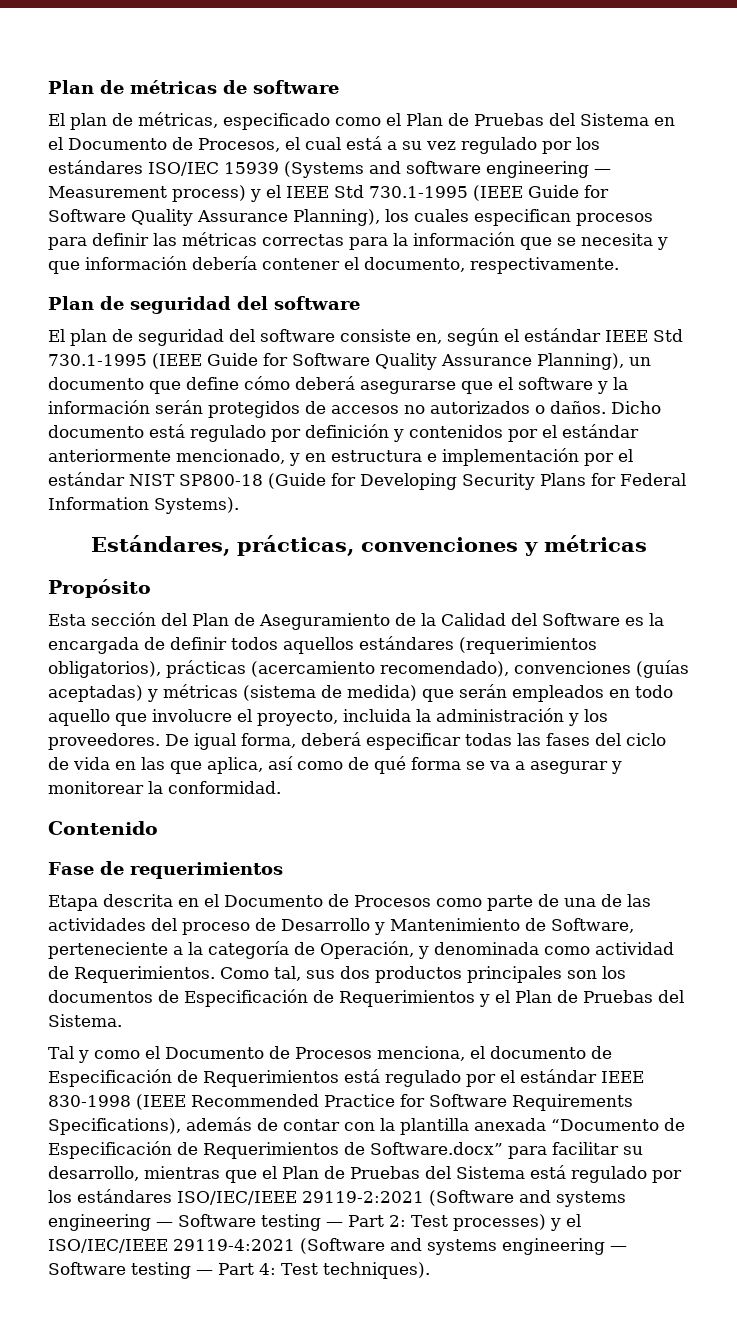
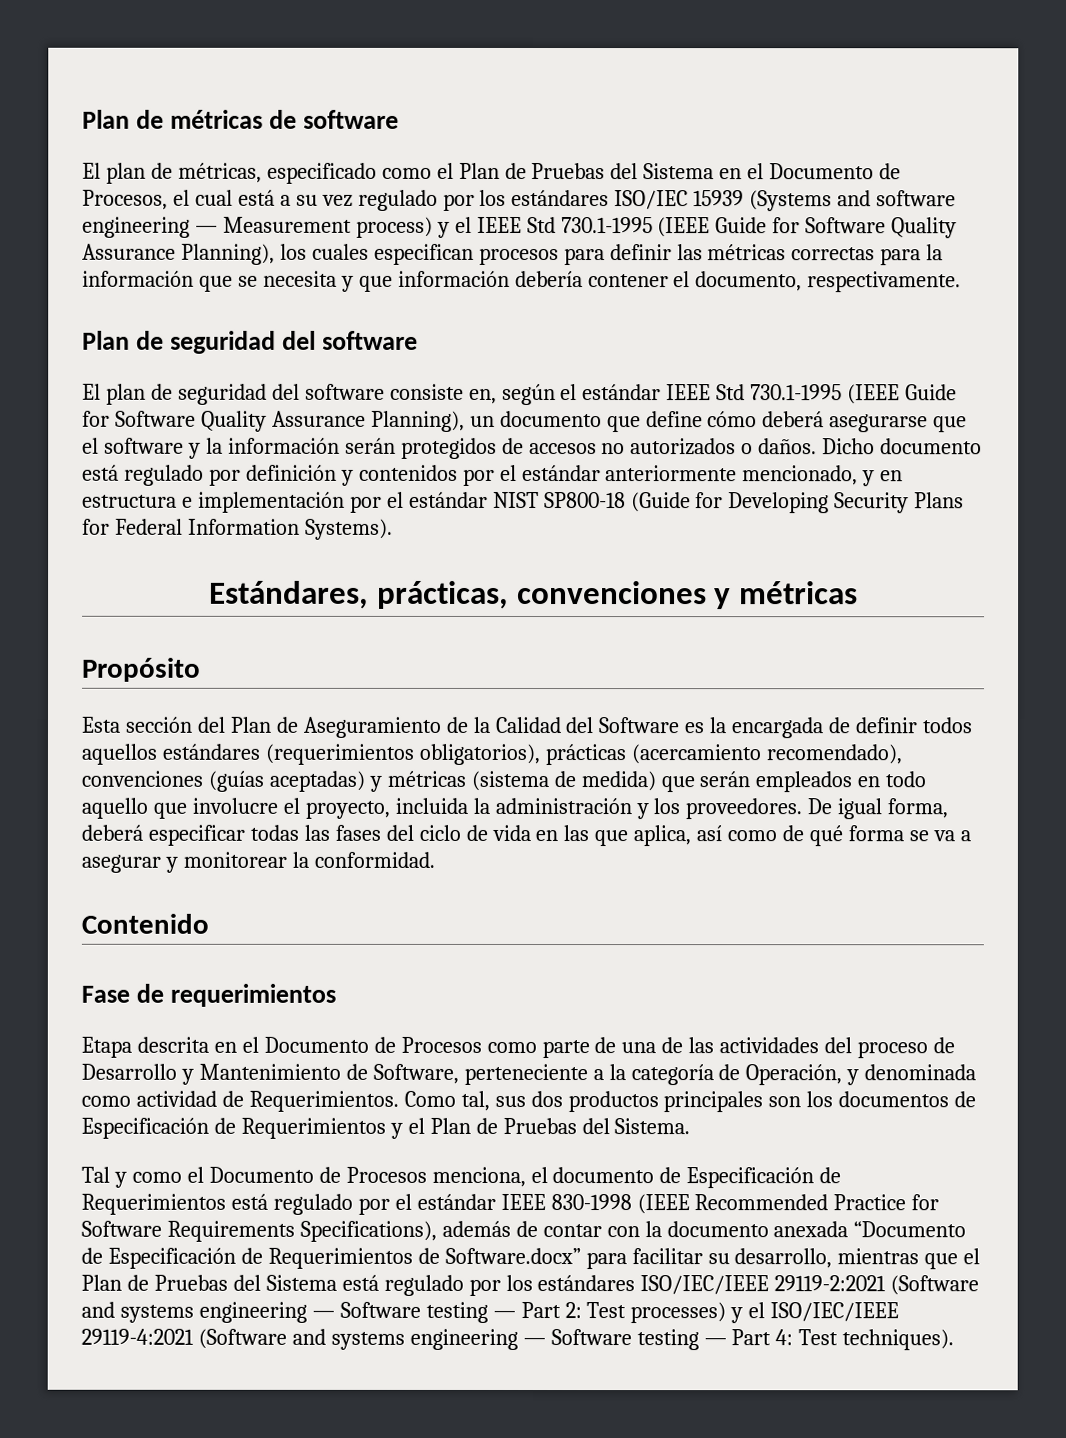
- Tal y como el Documento de Procesos menciona, el documento de Especificación de Requerimientos está regulado por el estándar IEEE 830-1998 (IEEE Recommended Practice for Software Requirements Specifications), además de contar con la plantilla anexada “Documento de Especificación de Requerimientos de Software.docx” para facilitar su desarrollo, mientras que el Plan de Pruebas del Sistema está regulado por los estándares ISO/IEC/IEEE 29119-2:2021 (Software and systems engineering — Software testing — Part 2:
+ Tal y como el Documento de Procesos menciona, el documento de Especificación de Requerimientos está regulado por el estándar IEEE 830-1998 (IEEE Recommended Practice for Software Requirements Specifications), además de contar con la documento anexada “Documento de Especificación de Requerimientos de Software.docx” para facilitar su desarrollo, mientras que el Plan de Pruebas del Sistema está regulado por los estándares ISO/IEC/IEEE 29119-2:2021 (Software and systems engineering — Software testing — Part 2:

